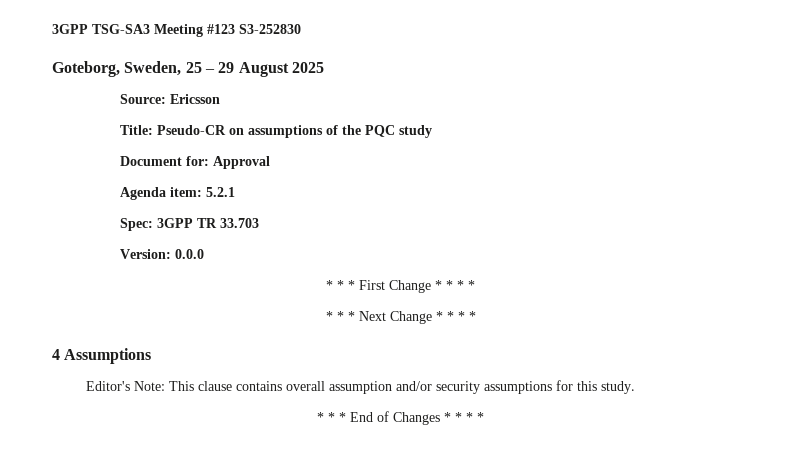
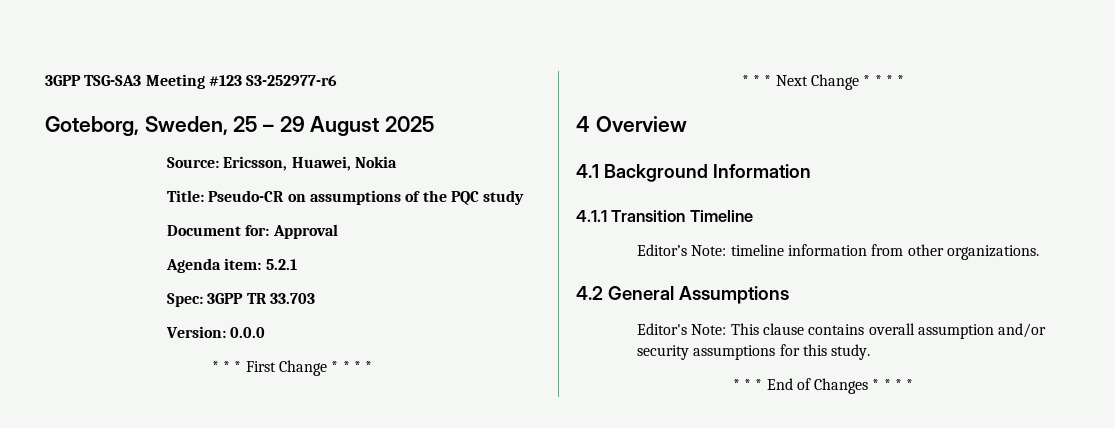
- 3GPP TSG-SA3 Meeting #123 S3-252830
+ 3GPP TSG-SA3 Meeting #123 S3-252977-r6
- Source: Ericsson
+ Source: Ericsson, Huawei, Nokia
- 4 Assumptions
+ 4 Overview
+ 4.1 Background Information
+ 4.1.1 Transition Timeline
+ Editor’s Note: timeline information from other organizations.
+ 4.2 General Assumptions

